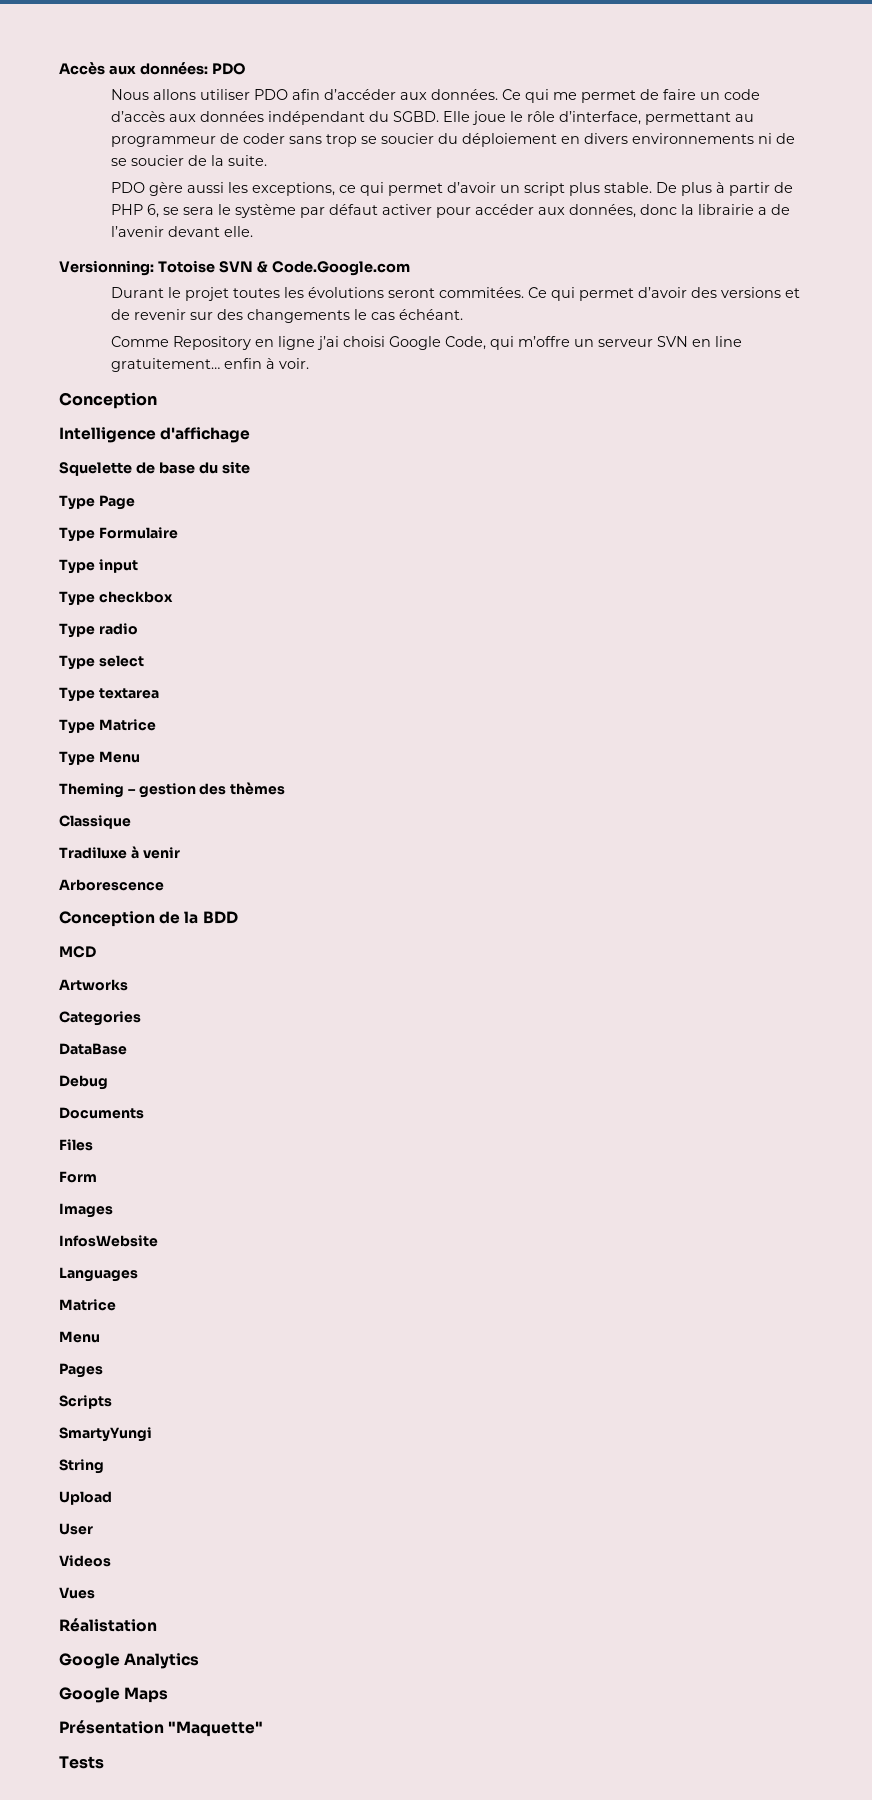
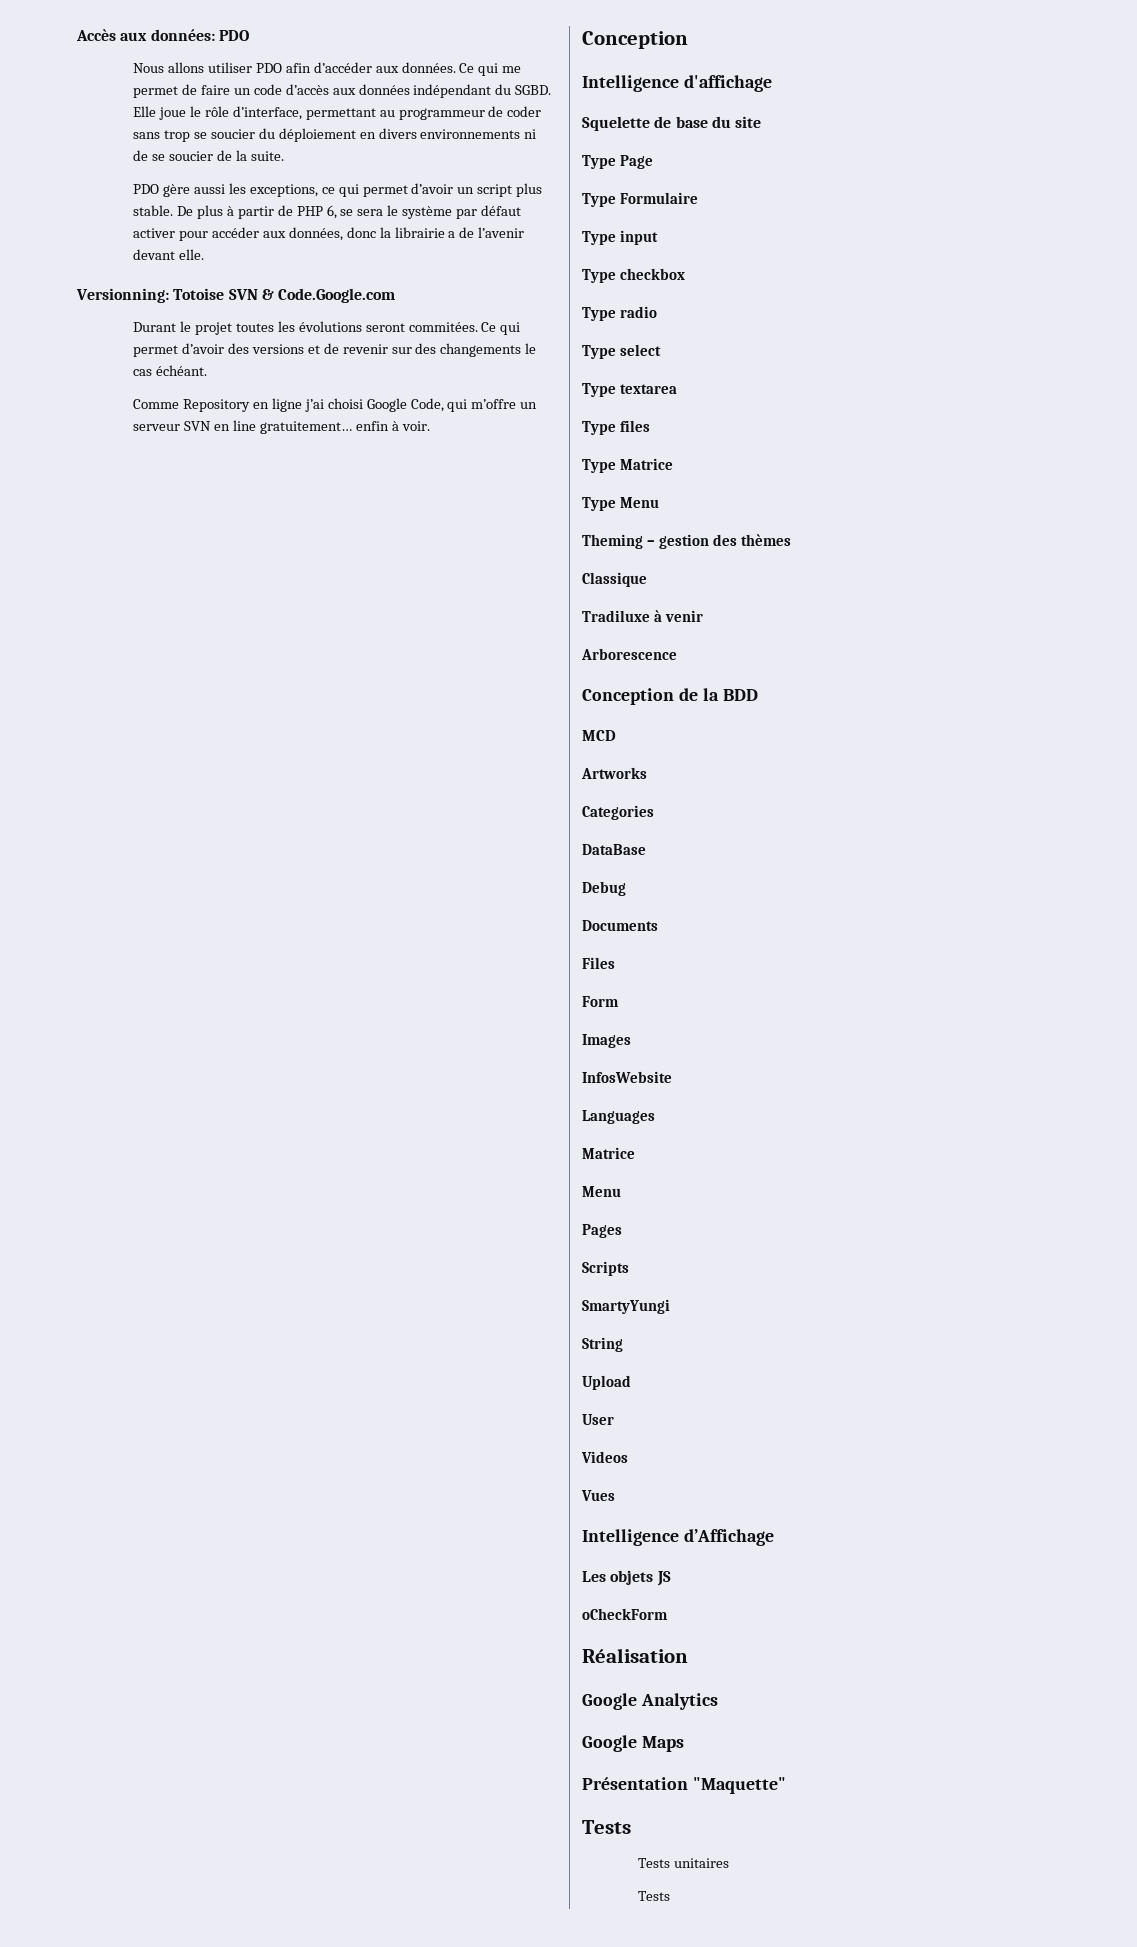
+ Type files
- Réalistation
+ Intelligence d’Affichage
+ Les objets JS
+ oCheckForm
+ Réalisation
+ Tests unitaires
+ Tests

